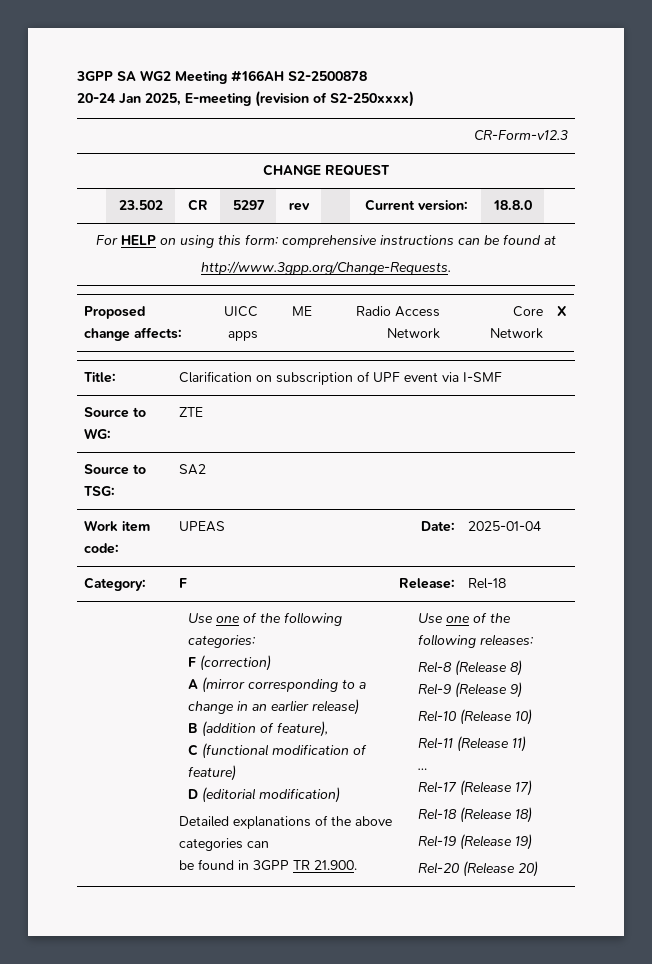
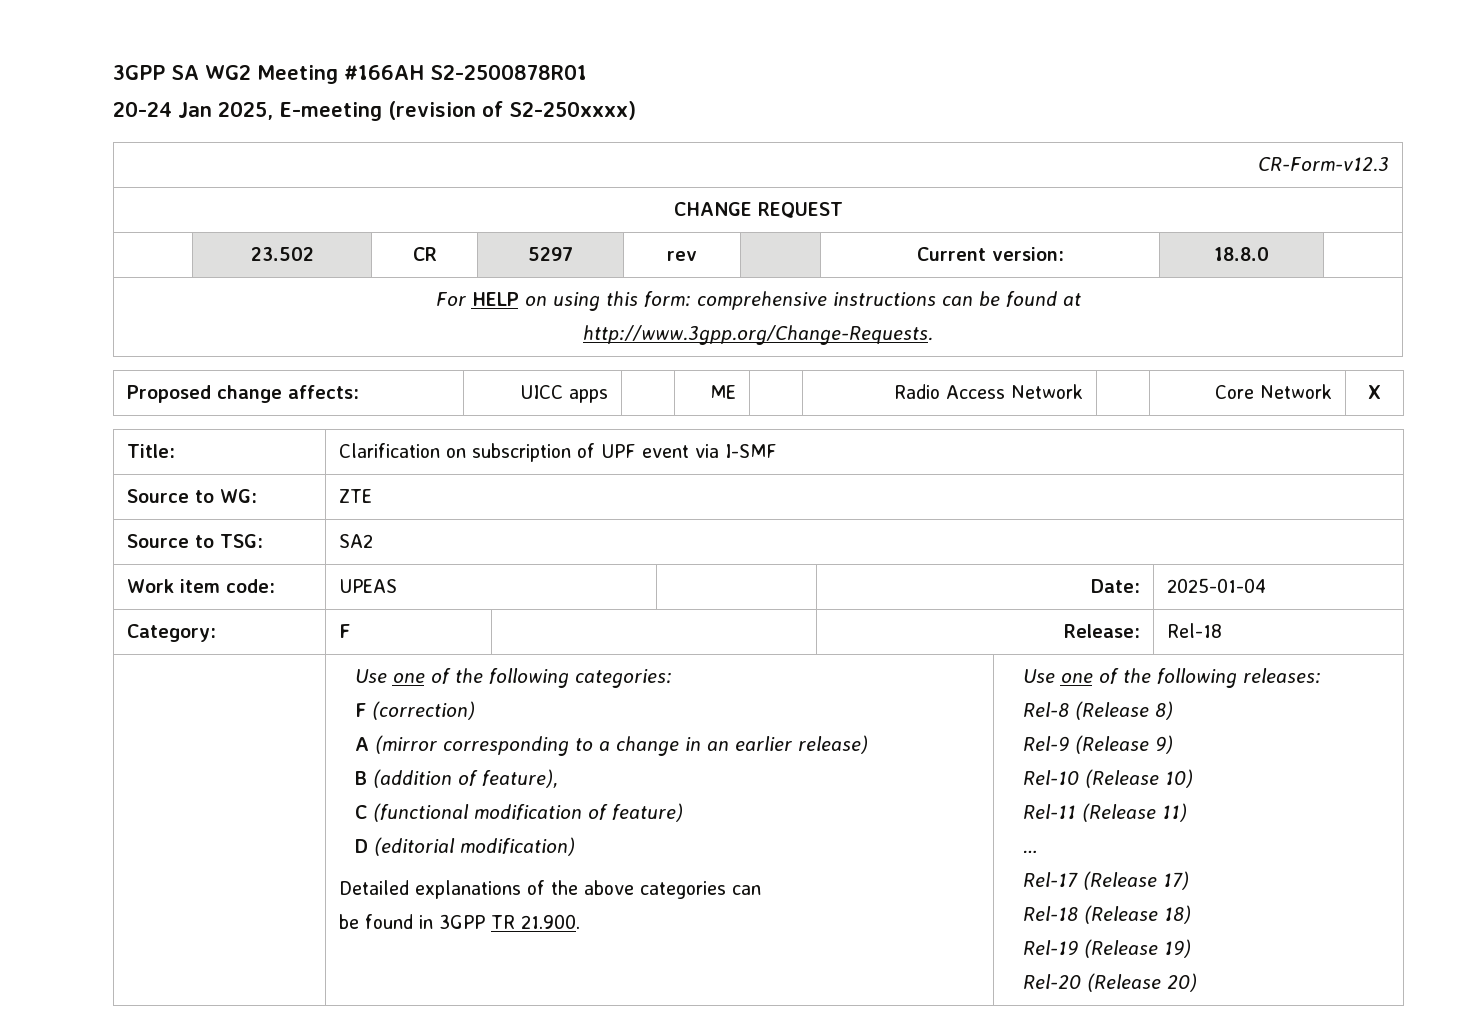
- 3GPP SA WG2 Meeting #166AH S2-2500878
+ 3GPP SA WG2 Meeting #166AH S2-2500878R01

